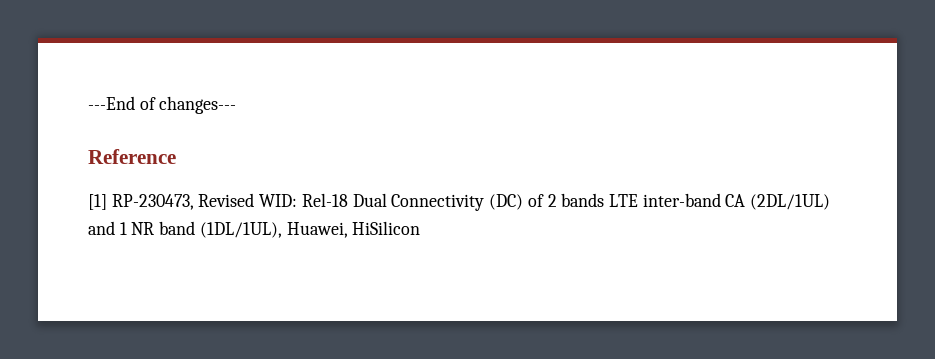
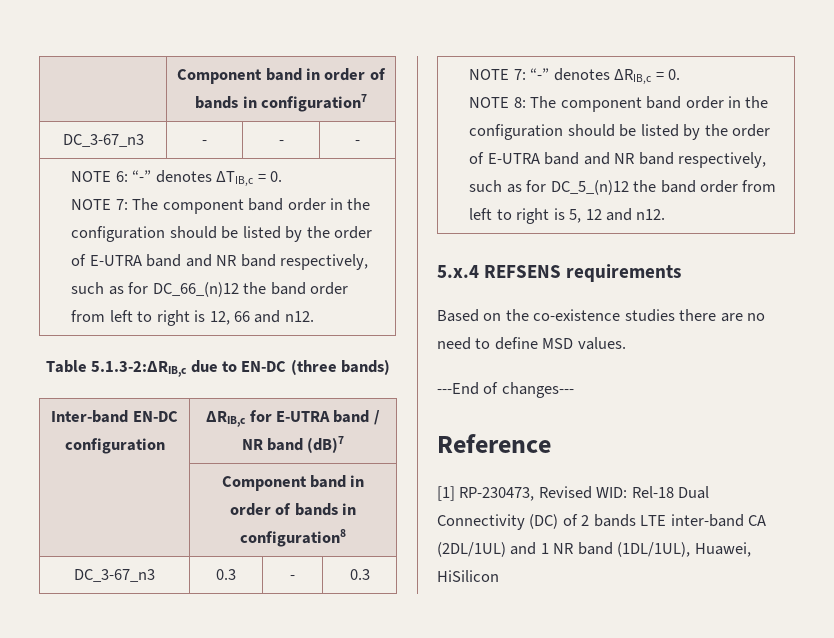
+ | Component band in order of bands in configuration7
+ DC_3-67_n3 | - | - | -
+ NOTE 6: “-” denotes ΔTIB,c = 0.
+ NOTE 7: The component band order in the configuration should be listed by the order of E-UTRA band and NR band respectively, such as for DC_66_(n)12 the band order from left to right is 12, 66 and n12.
+ Table 5.1.3-2:ΔRIB,c due to EN-DC (three bands)
+ Inter-band EN-DC configuration | ΔRIB,c for E-UTRA band / NR band (dB)7
+ | Component band in order of bands in configuration8
+ DC_3-67_n3 | 0.3 | - | 0.3
+ NOTE 7: “-” denotes ΔRIB,c = 0.
+ NOTE 8: The component band order in the configuration should be listed by the order of E-UTRA band and NR band respectively, such as for DC_5_(n)12 the band order from left to right is 5, 12 and n12.
+ 5.x.4 REFSENS requirements
+ Based on the co-existence studies there are no need to define MSD values.

